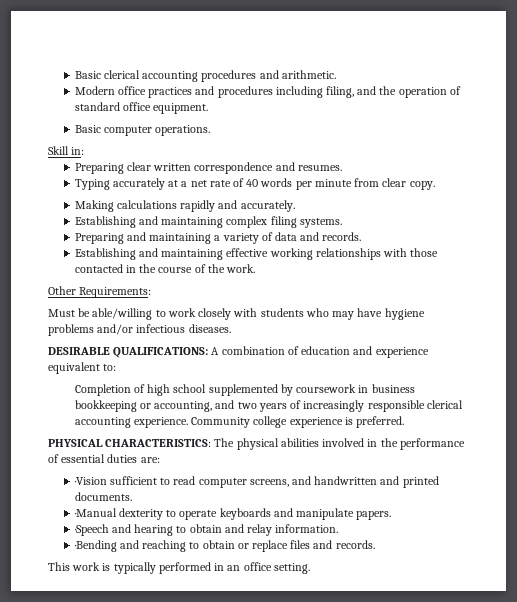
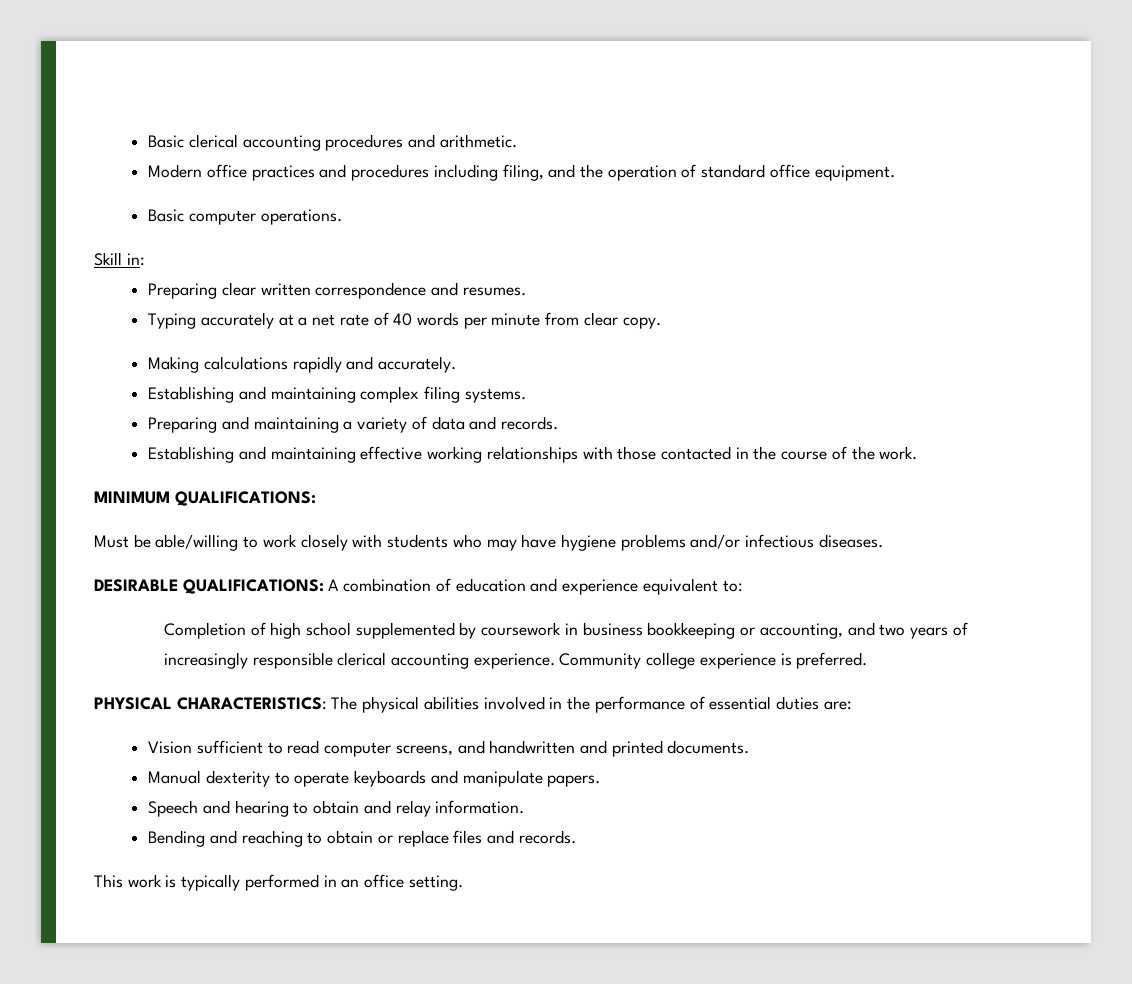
- Other Requirements:
+ MINIMUM QUALIFICATIONS:
- ·Vision sufficient to read computer screens, and handwritten and printed documents.
+ Vision sufficient to read computer screens, and handwritten and printed documents.
- ·Manual dexterity to operate keyboards and manipulate papers.
+ Manual dexterity to operate keyboards and manipulate papers.
- ·Speech and hearing to obtain and relay information.
+ Speech and hearing to obtain and relay information.
- ·Bending and reaching to obtain or replace files and records.
+ Bending and reaching to obtain or replace files and records.

